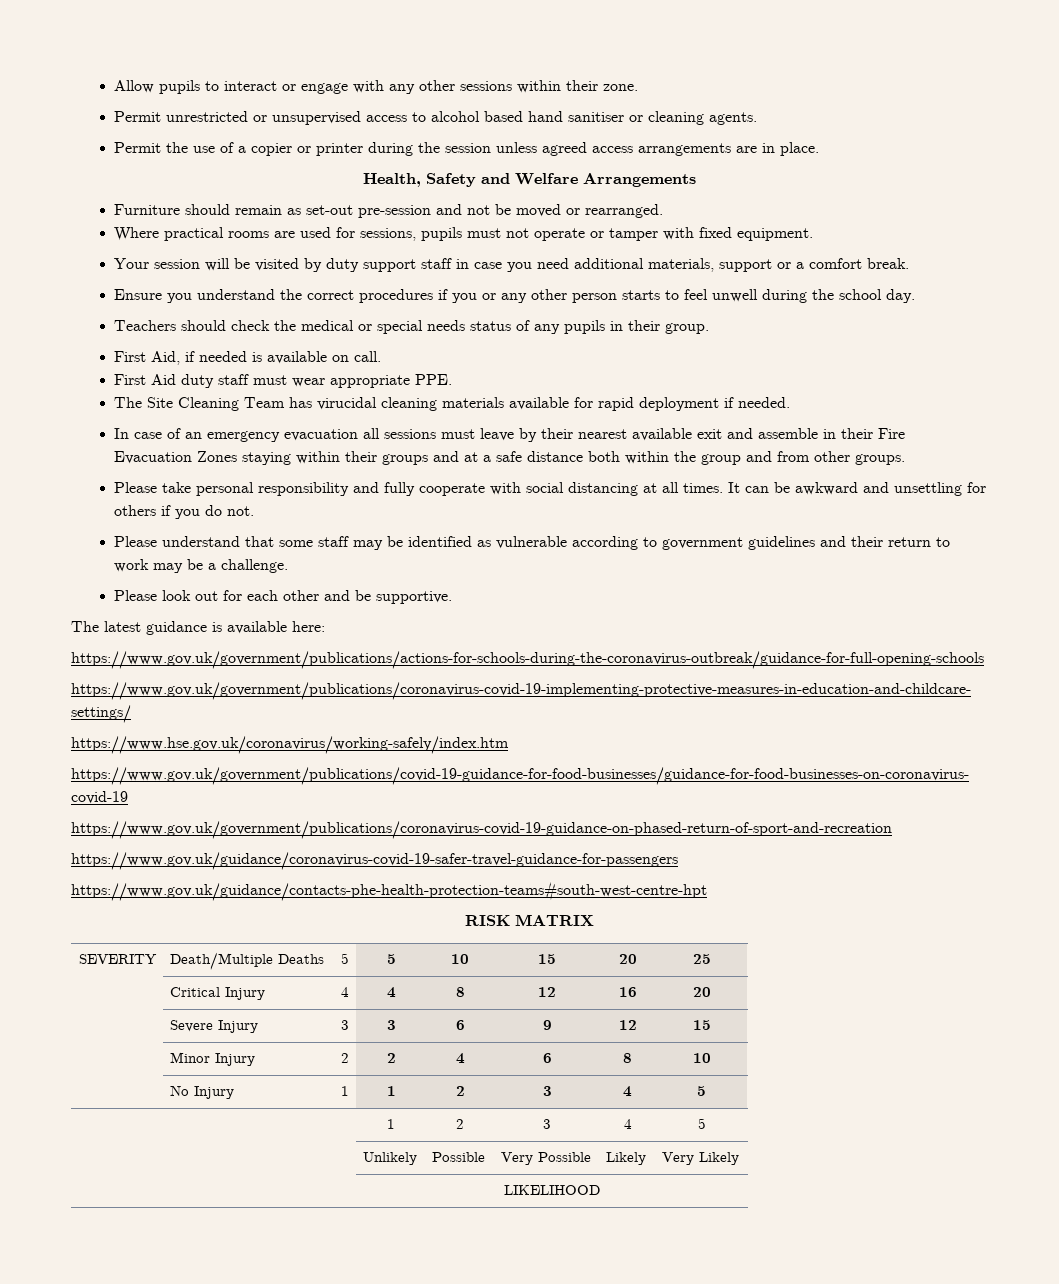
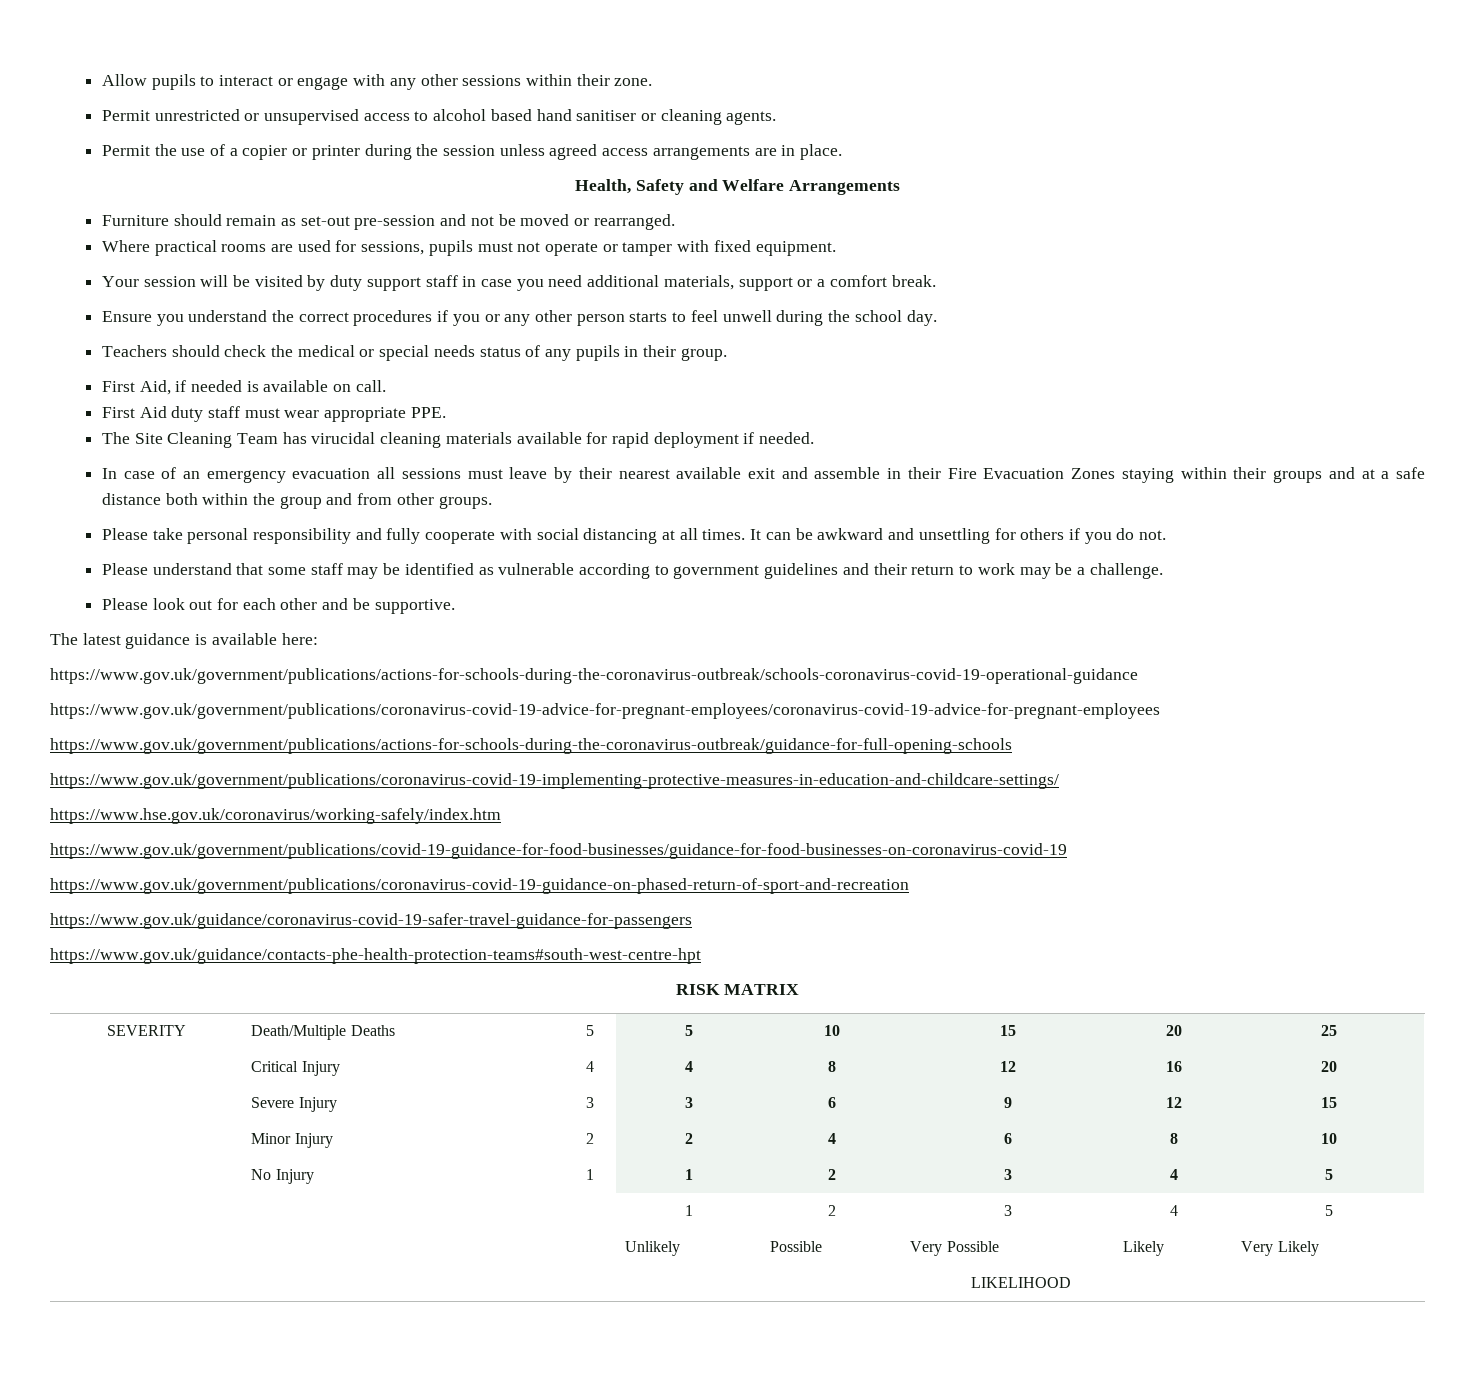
+ https://www.gov.uk/government/publications/actions-for-schools-during-the-coronavirus-outbreak/schools-coronavirus-covid-19-operational-guidance
+ https://www.gov.uk/government/publications/coronavirus-covid-19-advice-for-pregnant-employees/coronavirus-covid-19-advice-for-pregnant-employees

